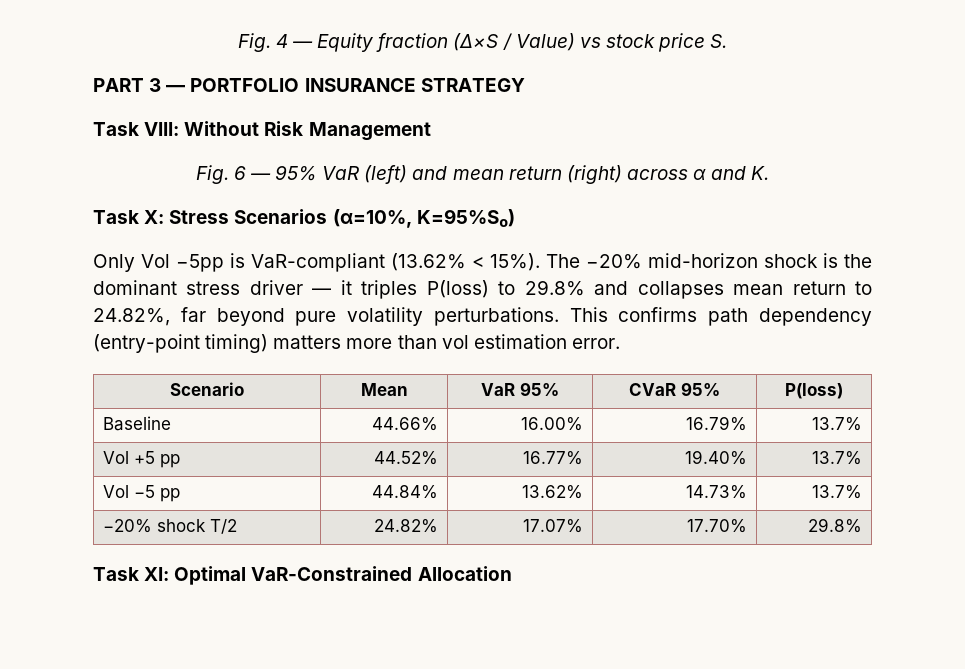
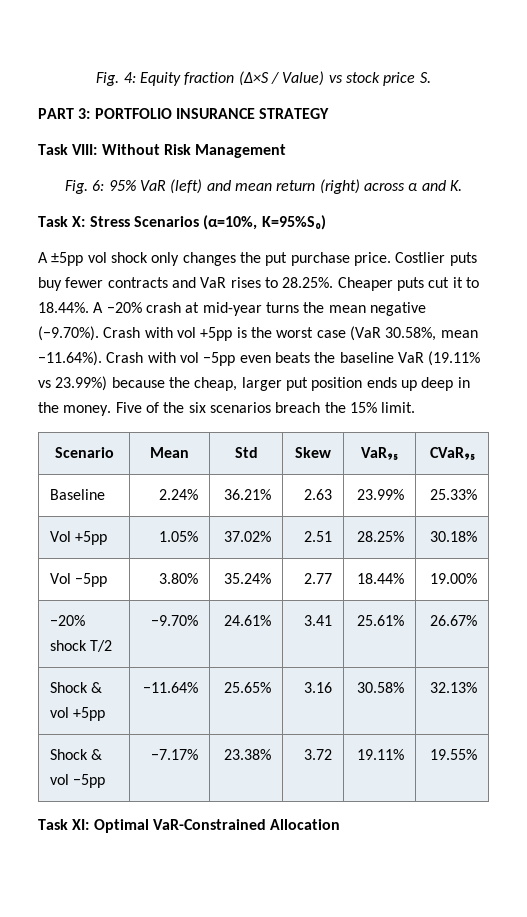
- Fig. 4 — Equity fraction (Δ×S / Value) vs stock price S.
+ Fig. 4: Equity fraction (Δ×S / Value) vs stock price S.
- PART 3 — PORTFOLIO INSURANCE STRATEGY
+ PART 3: PORTFOLIO INSURANCE STRATEGY
- Fig. 6 — 95% VaR (left) and mean return (right) across α and K.
+ Fig. 6: 95% VaR (left) and mean return (right) across α and K.
- Only Vol −5pp is VaR-compliant (13.62% < 15%). The −20% mid-horizon shock is the dominant stress driver — it triples P(loss) to 29.8% and collapses mean return to 24.82%, far beyond pure volatility perturbations. This confirms path dependency (entry-point timing) matters more than vol estimation error.
- Scenario | Mean | VaR 95% | CVaR 95% | P(loss)
- Baseline | 44.66% | 16.00% | 16.79% | 13.7%
- Vol +5 pp | 44.52% | 16.77% | 19.40% | 13.7%
- Vol −5 pp | 44.84% | 13.62% | 14.73% | 13.7%
- −20% shock T/2 | 24.82% | 17.07% | 17.70% | 29.8%
+ A ±5pp vol shock only changes the put purchase price. Costlier puts buy fewer contracts and VaR rises to 28.25%. Cheaper puts cut it to 18.44%. A −20% crash at mid-year turns the mean negative (−9.70%). Crash with vol +5pp is the worst case (VaR 30.58%, mean −11.64%). Crash with vol −5pp even beats the baseline VaR (19.11% vs 23.99%) because the cheap, larger put position ends up deep in the money. Five of the six scenarios breach the 15% limit.
+ Scenario | Mean | Std | Skew | VaR₉₅ | CVaR₉₅
+ Baseline | 2.24% | 36.21% | 2.63 | 23.99% | 25.33%
+ Vol +5pp | 1.05% | 37.02% | 2.51 | 28.25% | 30.18%
+ Vol −5pp | 3.80% | 35.24% | 2.77 | 18.44% | 19.00%
+ −20% shock T/2 | −9.70% | 24.61% | 3.41 | 25.61% | 26.67%
+ Shock & vol +5pp | −11.64% | 25.65% | 3.16 | 30.58% | 32.13%
+ Shock & vol −5pp | −7.17% | 23.38% | 3.72 | 19.11% | 19.55%

